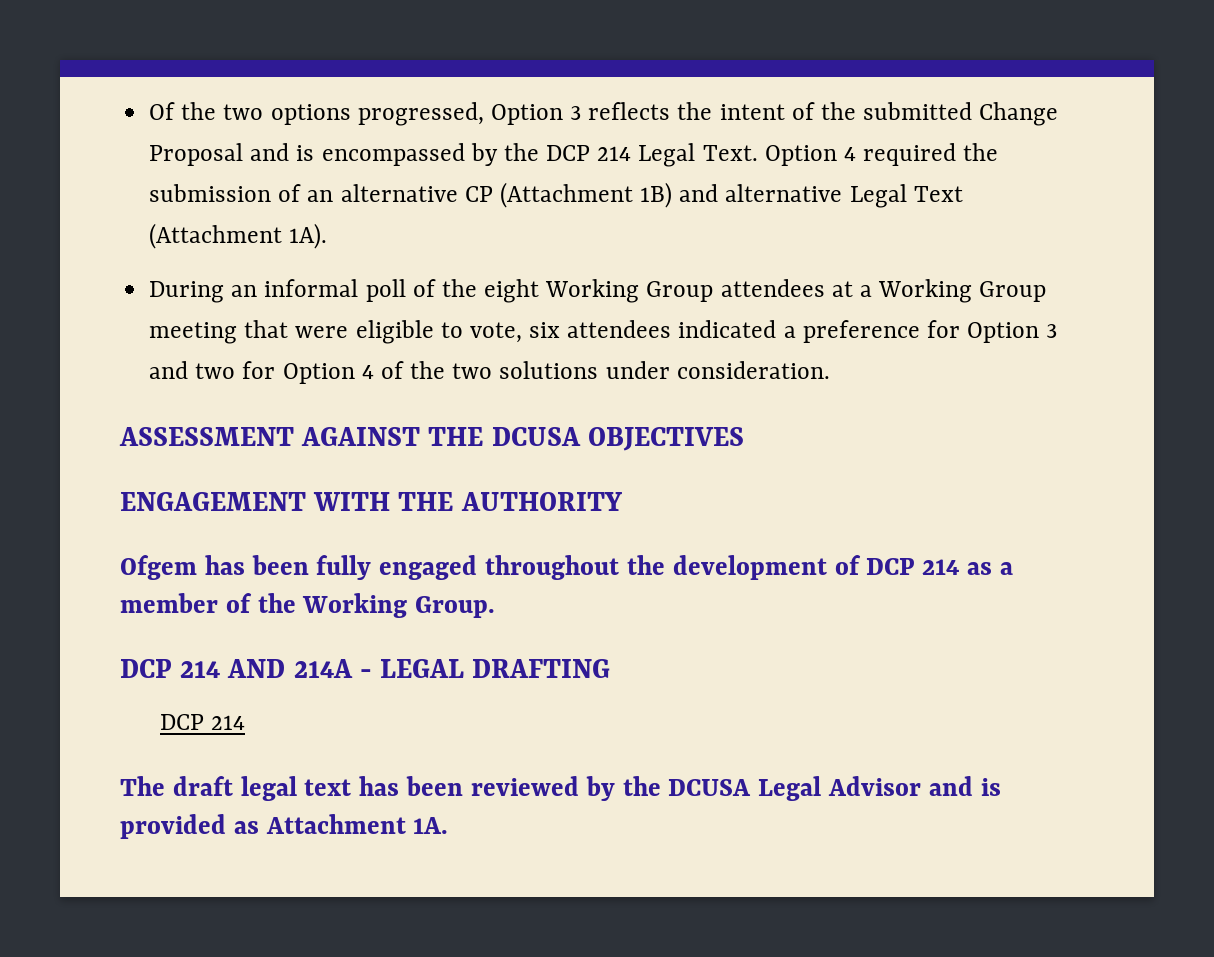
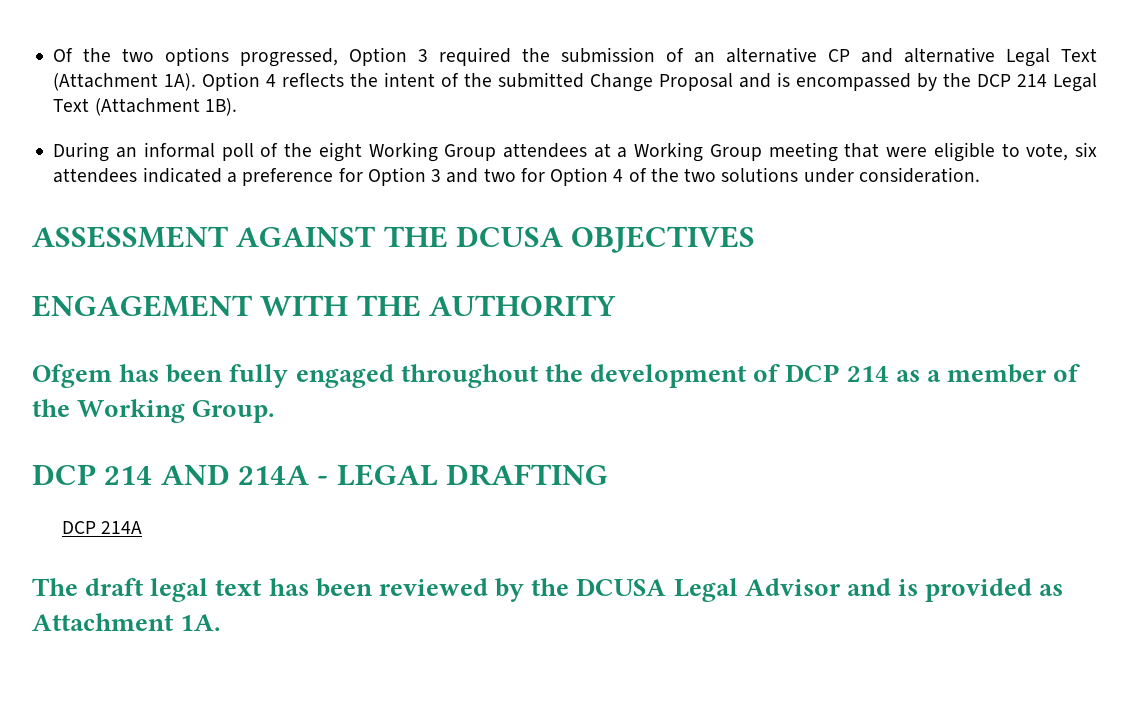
- Of the two options progressed, Option 3 reflects the intent of the submitted Change Proposal and is encompassed by the DCP 214 Legal Text. Option 4 required the submission of an alternative CP (Attachment 1B) and alternative Legal Text (Attachment 1A).
+ Of the two options progressed, Option 3 required the submission of an alternative CP and alternative Legal Text (Attachment 1A). Option 4 reflects the intent of the submitted Change Proposal and is encompassed by the DCP 214 Legal Text (Attachment 1B).
  DCP 214 AND 214A - LEGAL DRAFTING
- DCP 214
+ DCP 214A

